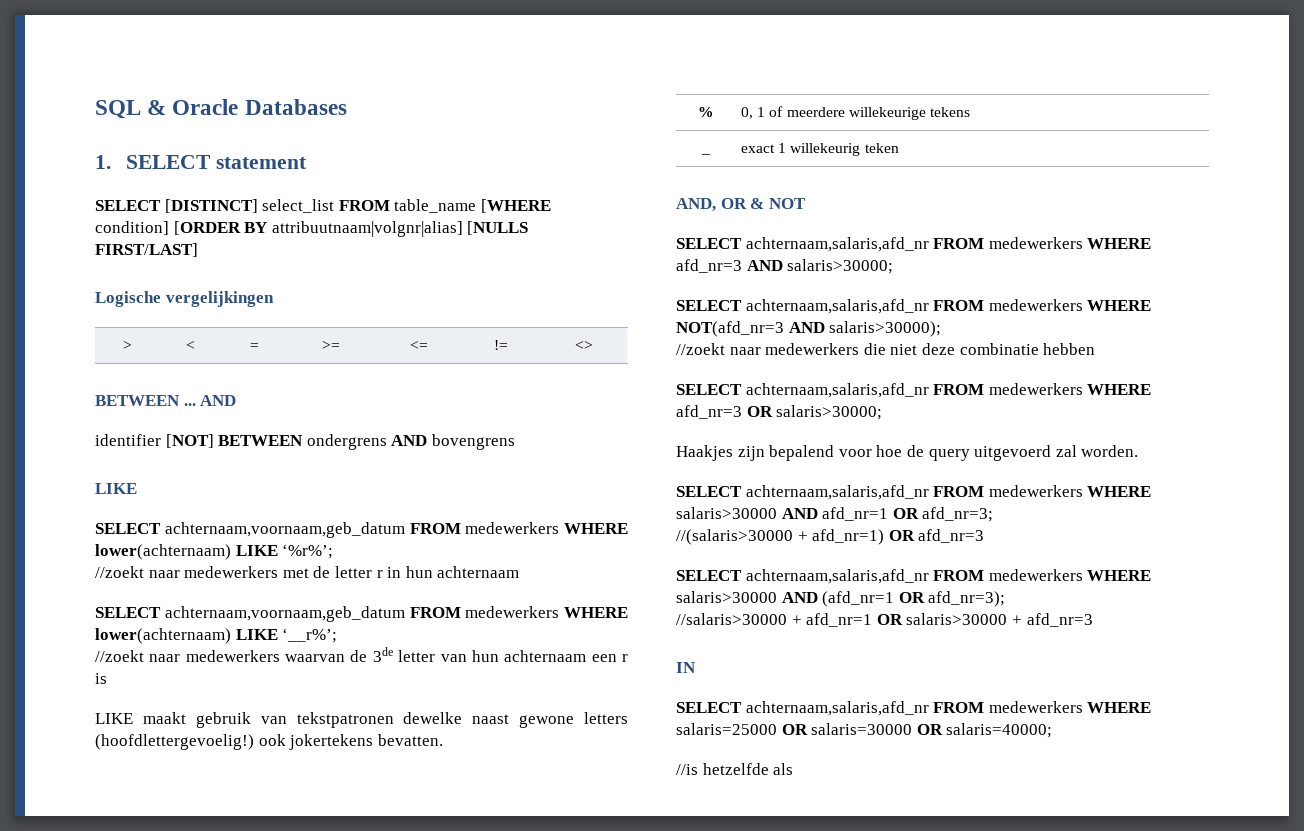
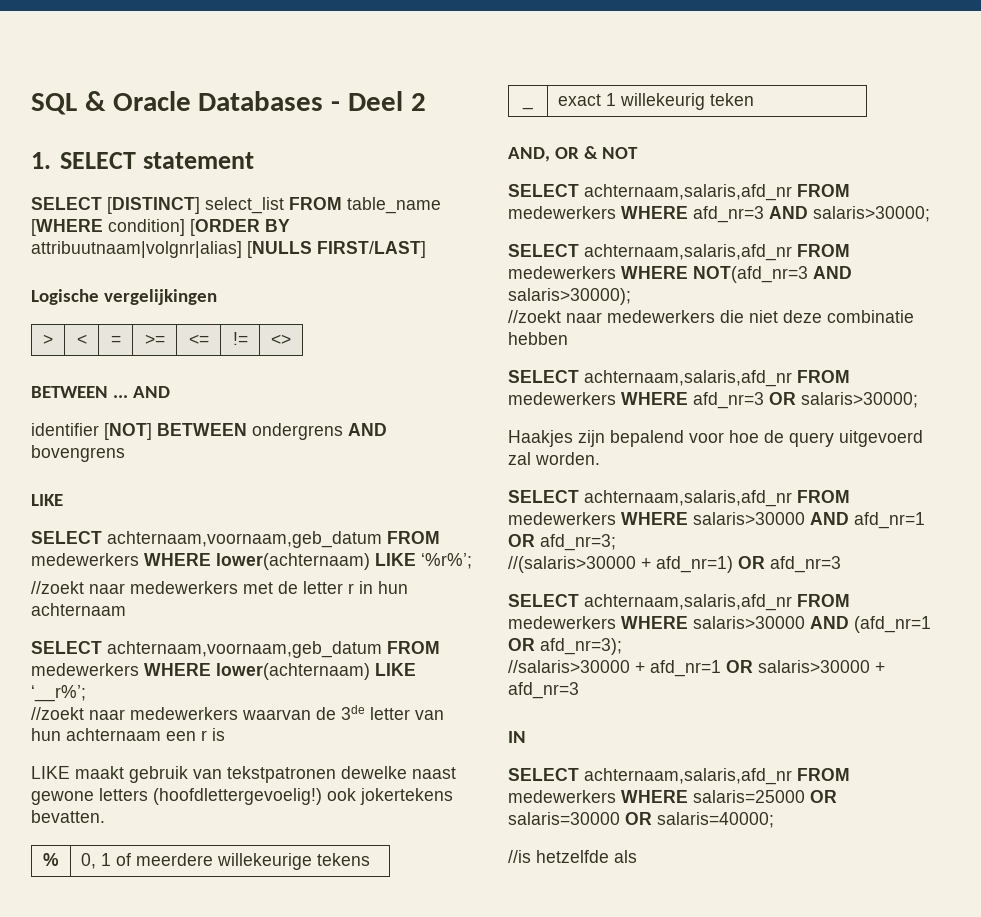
- SQL & Oracle Databases
+ SQL & Oracle Databases - Deel 2

